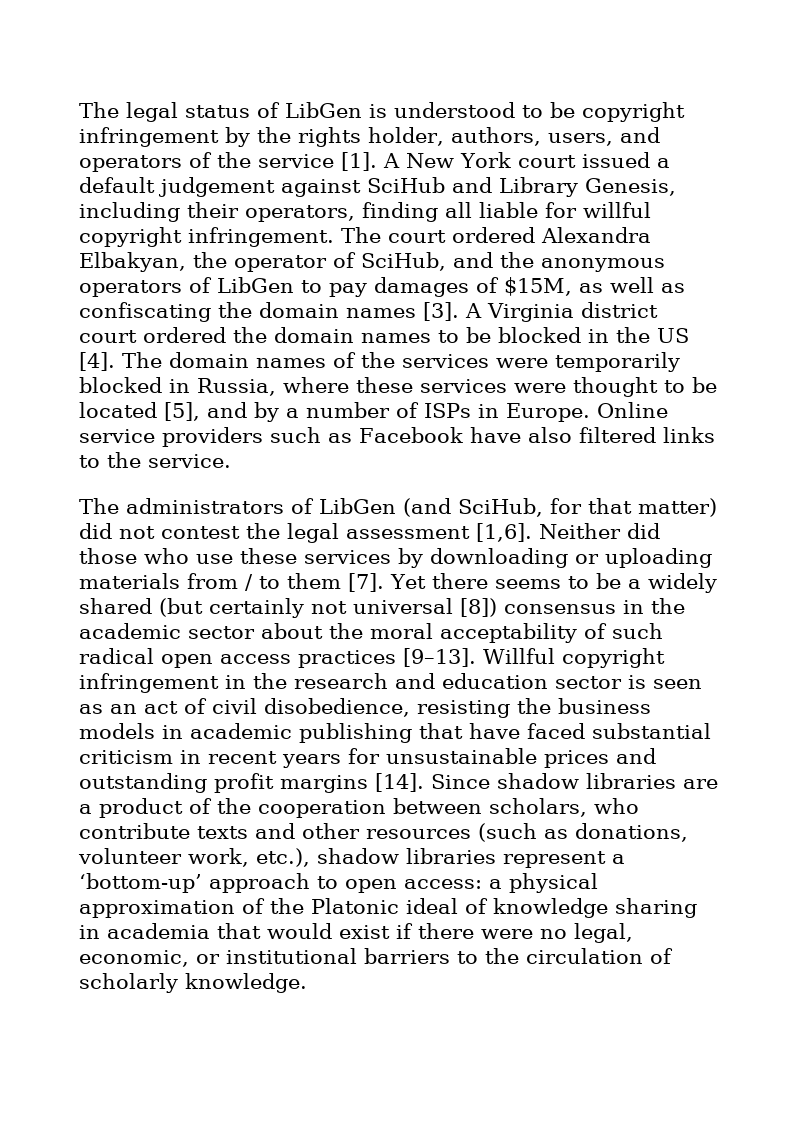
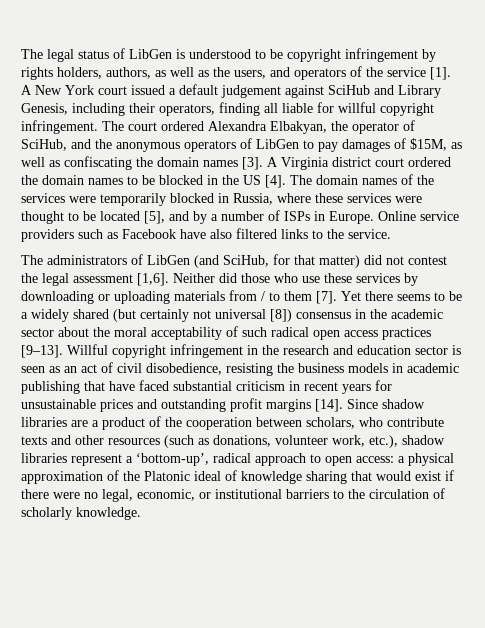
- The legal status of LibGen is understood to be copyright infringement by the rights holder, authors, users, and operators of the service [1].
+ The legal status of LibGen is understood to be copyright infringement by rights holders, authors, as well as the users, and operators of the service [1].
- Since shadow libraries are a product of the cooperation between scholars, who contribute texts and other resources (such as donations, volunteer work, etc.), shadow libraries represent a ‘bottom-up’ approach to open access: a physical approximation of the Platonic ideal of knowledge sharing in academia that would exist if there were no legal, economic, or institutional barriers to the circulation of scholarly knowledge.
+ Since shadow libraries are a product of the cooperation between scholars, who contribute texts and other resources (such as donations, volunteer work, etc.), shadow libraries represent a ‘bottom-up’, radical approach to open access: a physical approximation of the Platonic ideal of knowledge sharing that would exist if there were no legal, economic, or institutional barriers to the circulation of scholarly knowledge.

